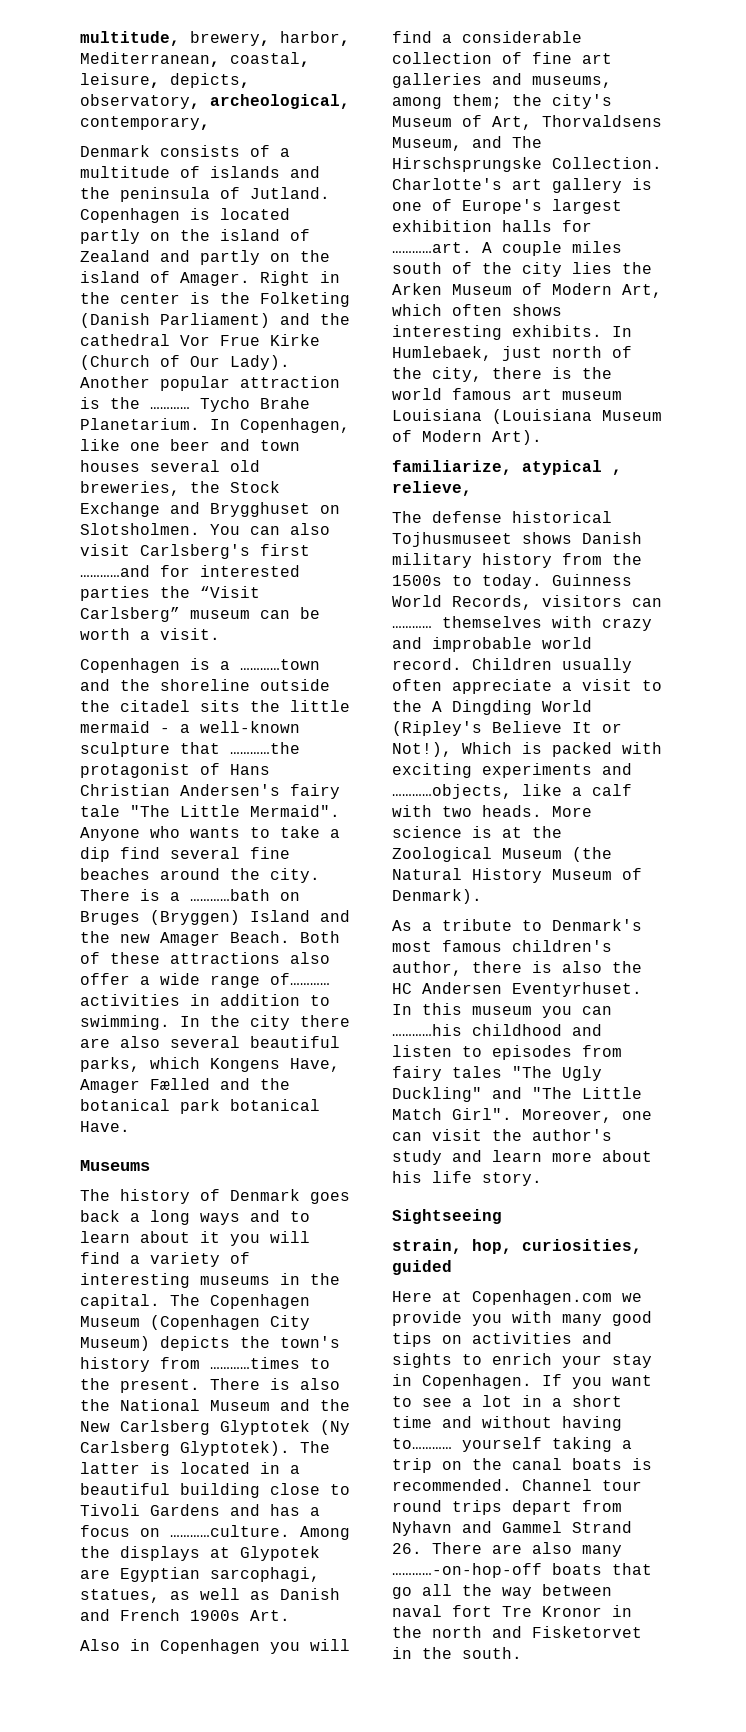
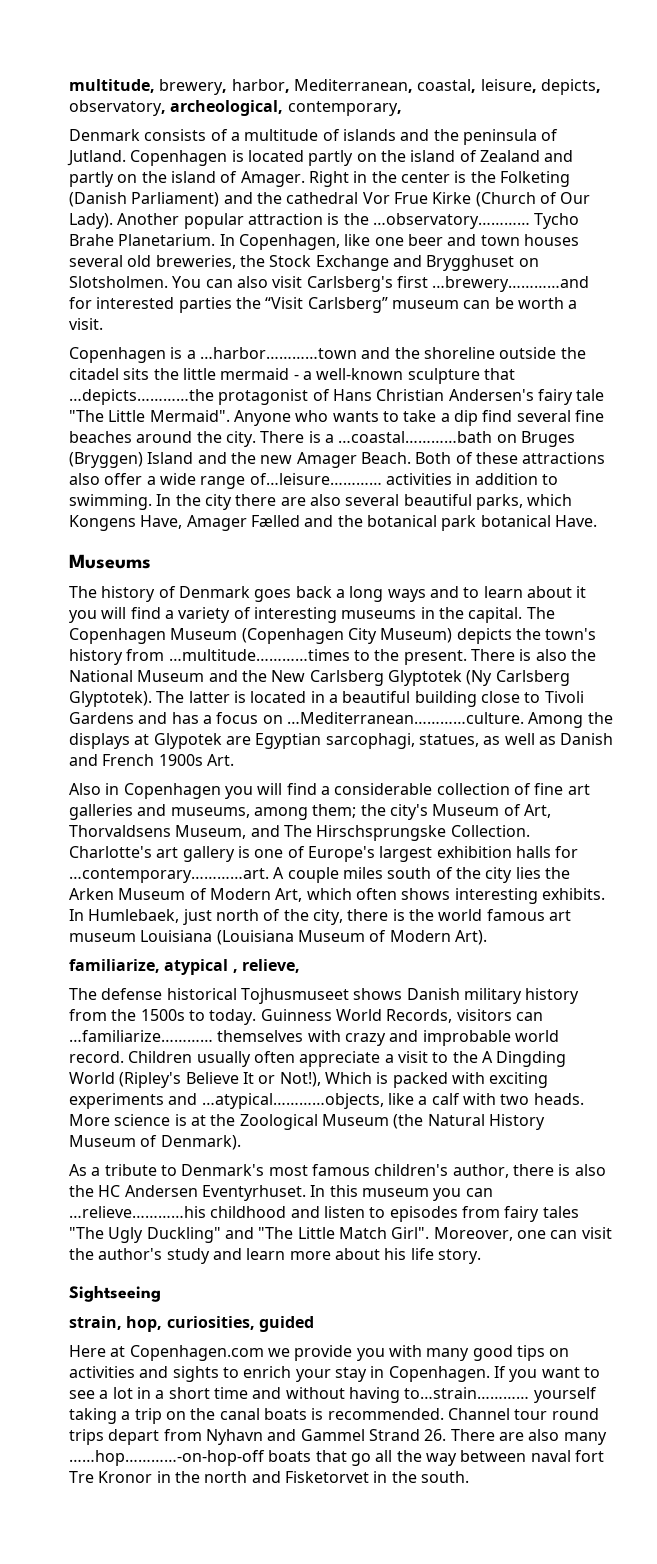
- Another popular attraction is the …………
+ Another popular attraction is the …observatory…………
- You can also visit Carlsberg's first …………and for interested parties the “Visit Carlsberg” museum can be worth a visit.
+ You can also visit Carlsberg's first …brewery…………and for interested parties the “Visit Carlsberg” museum can be worth a visit.
- Copenhagen is a …………town and the shoreline outside the citadel sits the little mermaid - a well-known sculpture that …………the protagonist of Hans Christian Andersen's fairy tale "The Little Mermaid".
+ Copenhagen is a …harbor…………town and the shoreline outside the citadel sits the little mermaid - a well-known sculpture that …depicts…………the protagonist of Hans Christian Andersen's fairy tale "The Little Mermaid".
- There is a …………bath on Bruges (Bryggen) Island and the new Amager Beach.
+ There is a …coastal…………bath on Bruges (Bryggen) Island and the new Amager Beach.
- Both of these attractions also offer a wide range of………… activities in addition to swimming.
+ Both of these attractions also offer a wide range of…leisure………… activities in addition to swimming.
- The Copenhagen Museum (Copenhagen City Museum) depicts the town's history from …………times to the present.
+ The Copenhagen Museum (Copenhagen City Museum) depicts the town's history from …multitude…………times to the present.
- The latter is located in a beautiful building close to Tivoli Gardens and has a focus on …………culture.
+ The latter is located in a beautiful building close to Tivoli Gardens and has a focus on …Mediterranean…………culture.
- Charlotte's art gallery is one of Europe's largest exhibition halls for …………art.
+ Charlotte's art gallery is one of Europe's largest exhibition halls for …contemporary…………art.
- Guinness World Records, visitors can ………… themselves with crazy and improbable world record.
+ Guinness World Records, visitors can …familiarize………… themselves with crazy and improbable world record.
- Children usually often appreciate a visit to the A Dingding World (Ripley's Believe It or Not!), Which is packed with exciting experiments and …………objects, like a calf with two heads.
+ Children usually often appreciate a visit to the A Dingding World (Ripley's Believe It or Not!), Which is packed with exciting experiments and …atypical…………objects, like a calf with two heads.
- In this museum you can …………his childhood and listen to episodes from fairy tales "The Ugly Duckling" and "The Little Match Girl".
+ In this museum you can …relieve…………his childhood and listen to episodes from fairy tales "The Ugly Duckling" and "The Little Match Girl".
- If you want to see a lot in a short time and without having to………… yourself taking a trip on the canal boats is recommended.
+ If you want to see a lot in a short time and without having to…strain………… yourself taking a trip on the canal boats is recommended.
- Channel tour round trips depart from Nyhavn and Gammel Strand 26. There are also many …………-on-hop-off boats that go all the way between naval fort Tre Kronor in the north and Fisketorvet in the south.
+ Channel tour round trips depart from Nyhavn and Gammel Strand 26. There are also many ……hop…………-on-hop-off boats that go all the way between naval fort Tre Kronor in the north and Fisketorvet in the south.

